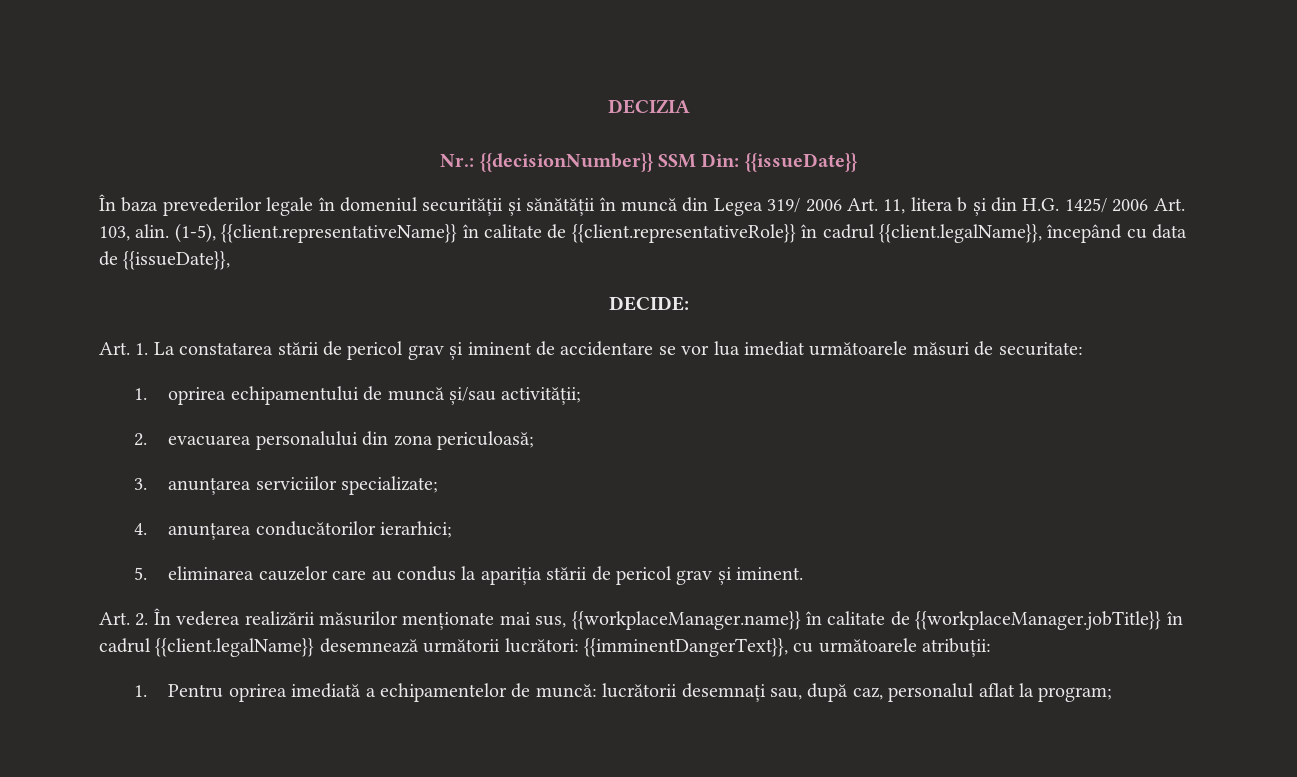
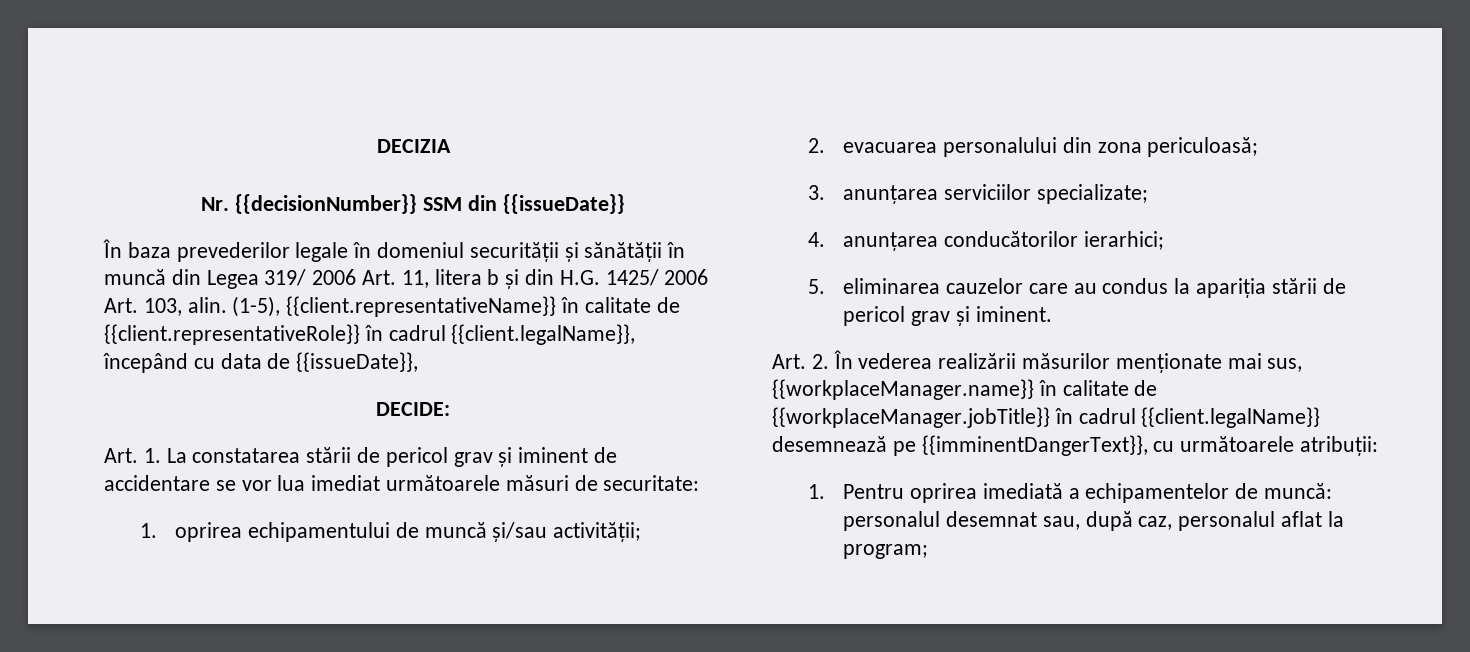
- Nr.: {{decisionNumber}} SSM Din: {{issueDate}}
+ Nr. {{decisionNumber}} SSM din {{issueDate}}
- Art. 2. În vederea realizării măsurilor menționate mai sus, {{workplaceManager.name}} în calitate de {{workplaceManager.jobTitle}} în cadrul {{client.legalName}} desemnează următorii lucrători: {{imminentDangerText}}, cu următoarele atribuții:
+ Art. 2. În vederea realizării măsurilor menționate mai sus, {{workplaceManager.name}} în calitate de {{workplaceManager.jobTitle}} în cadrul {{client.legalName}} desemnează pe {{imminentDangerText}}, cu următoarele atribuții:
- 1. Pentru oprirea imediată a echipamentelor de muncă: lucrătorii desemnați sau, după caz, personalul aflat la program;
+ 1. Pentru oprirea imediată a echipamentelor de muncă: personalul desemnat sau, după caz, personalul aflat la program;

